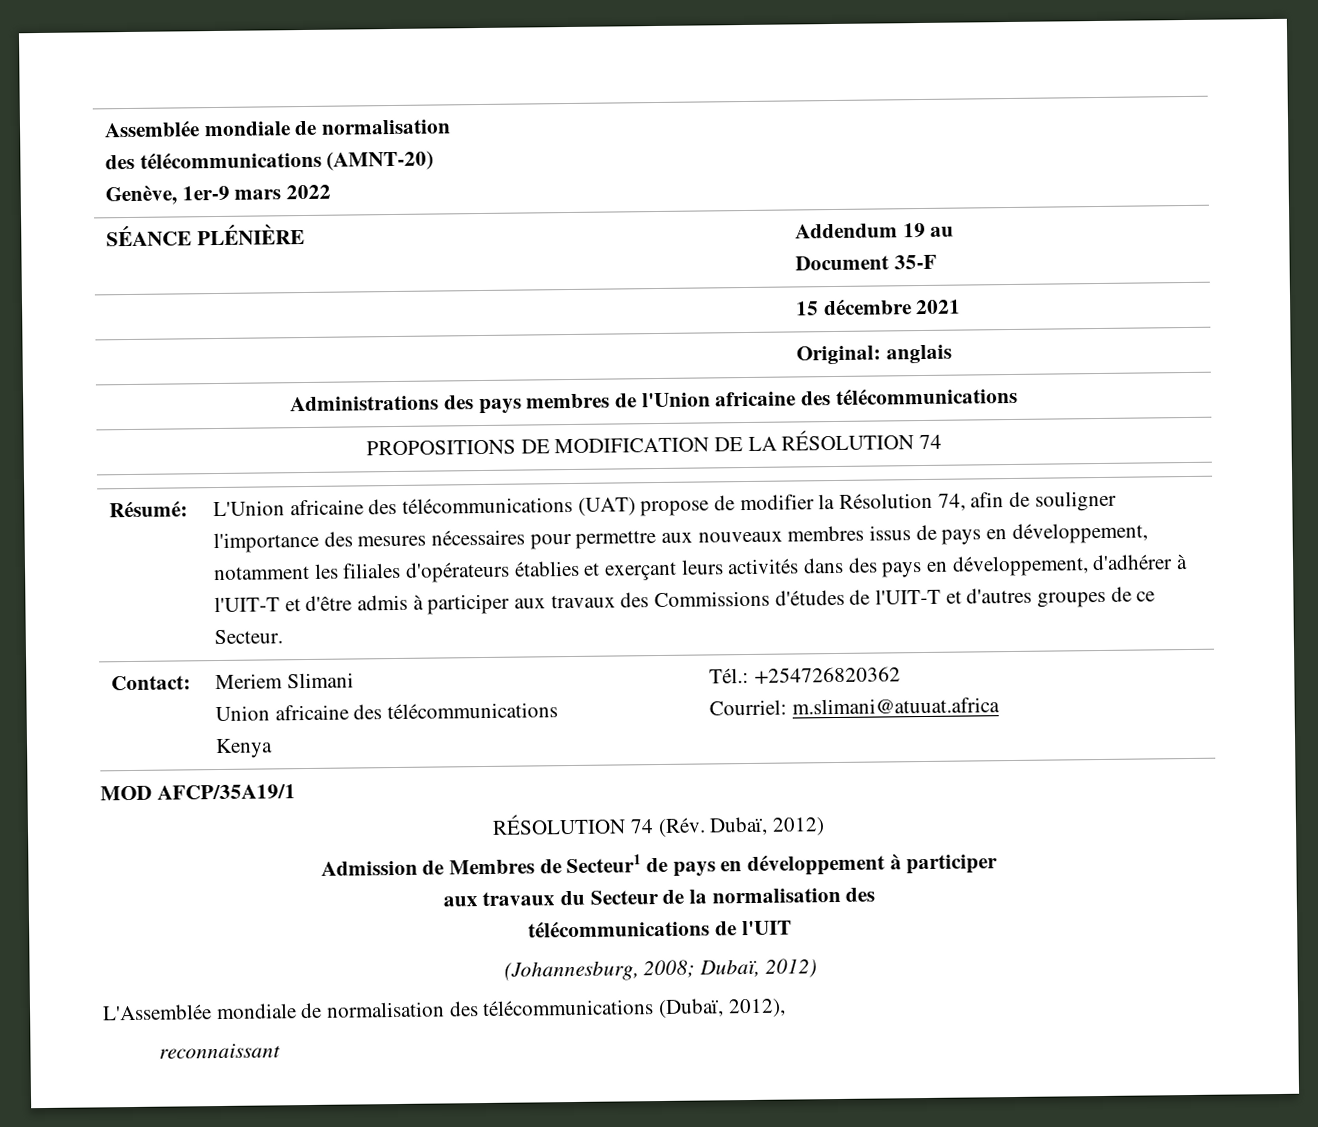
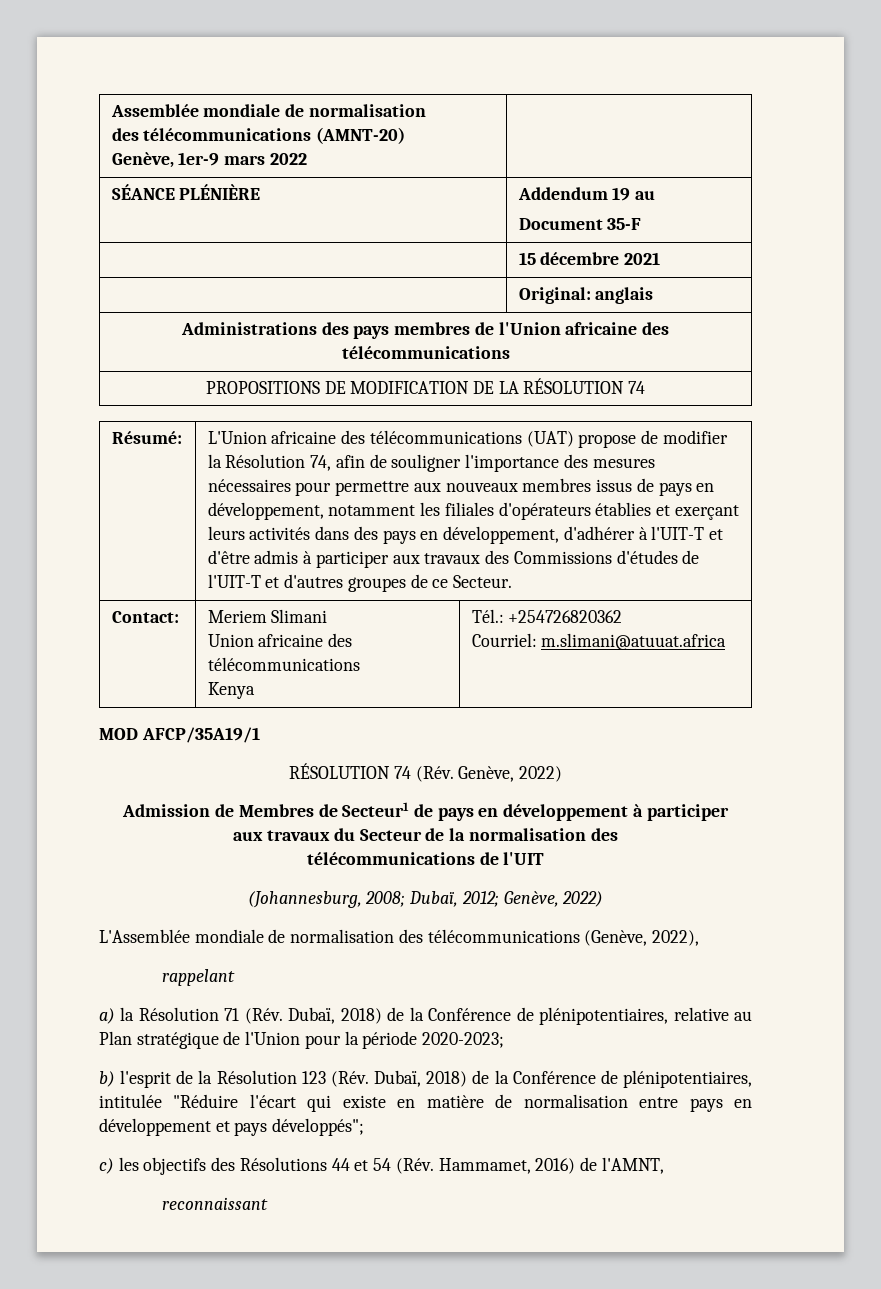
- RÉSOLUTION 74 (Rév. Dubaï, 2012)
+ RÉSOLUTION 74 (Rév. Genève, 2022)
- (Johannesburg, 2008; Dubaï, 2012)
+ (Johannesburg, 2008; Dubaï, 2012; Genève, 2022)
- L'Assemblée mondiale de normalisation des télécommunications (Dubaï, 2012),
+ L'Assemblée mondiale de normalisation des télécommunications (Genève, 2022),
+ rappelant
+ a) la Résolution 71 (Rév. Dubaï, 2018) de la Conférence de plénipotentiaires, relative au Plan stratégique de l'Union pour la période 2020-2023;
+ b) l'esprit de la Résolution 123 (Rév. Dubaï, 2018) de la Conférence de plénipotentiaires, intitulée "Réduire l'écart qui existe en matière de normalisation entre pays en développement et pays développés";
+ c) les objectifs des Résolutions 44 et 54 (Rév. Hammamet, 2016) de l'AMNT,

